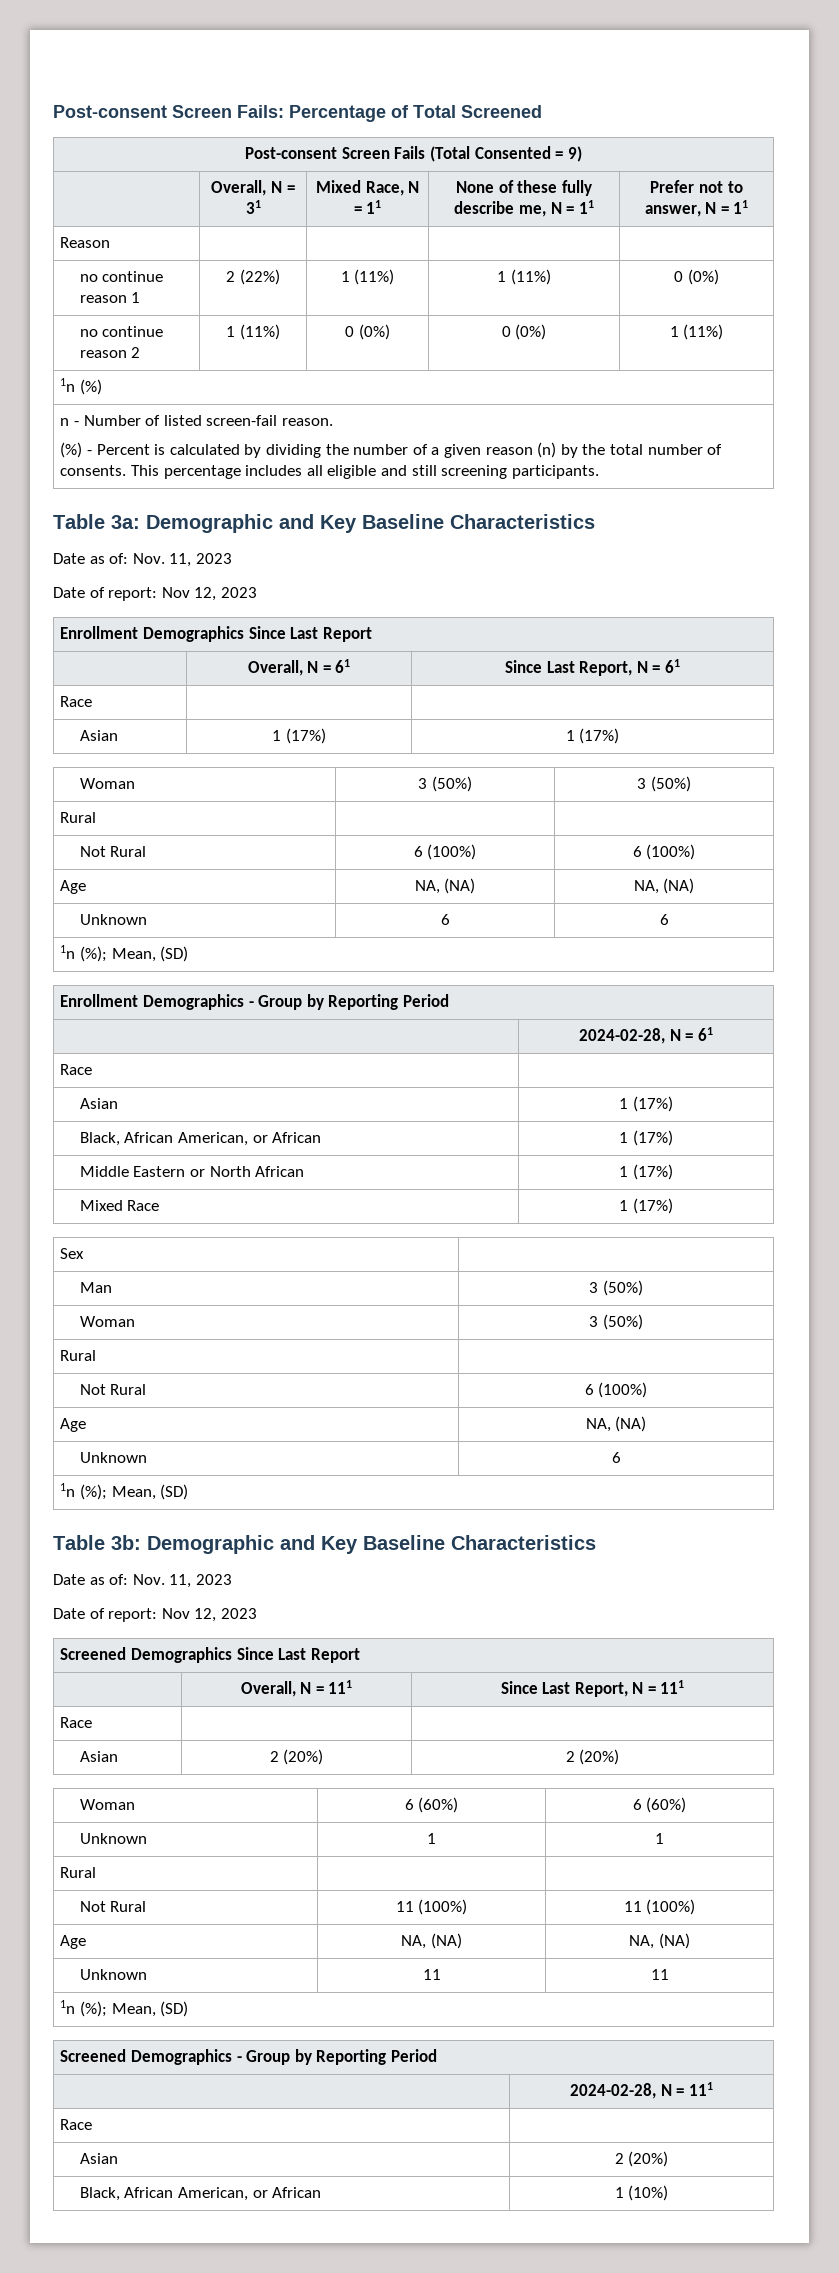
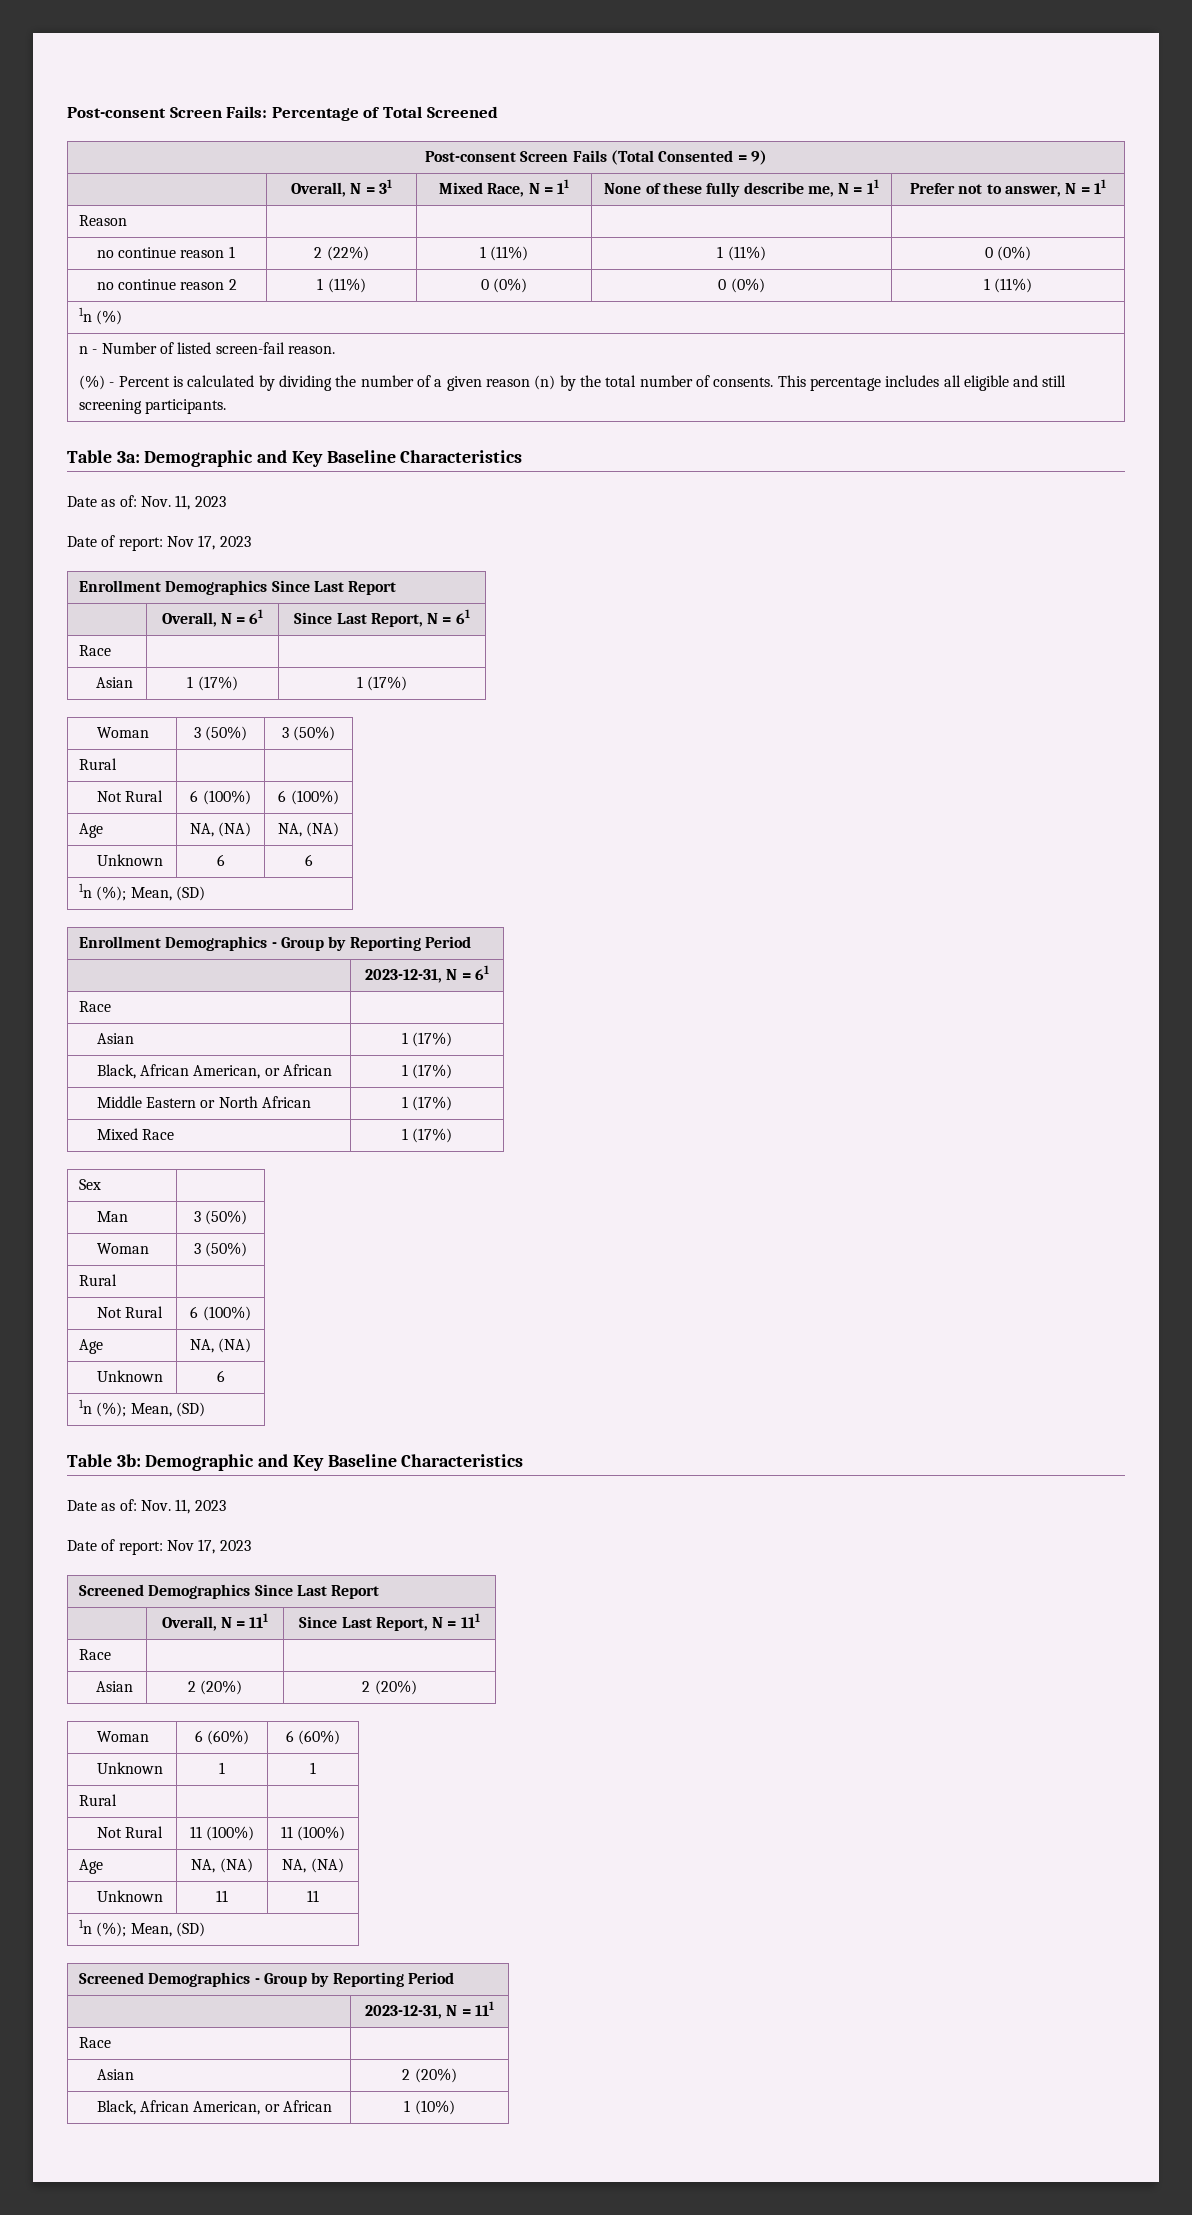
  Table 3a: Demographic and Key Baseline Characteristics
  Date as of: Nov. 11, 2023
- Date of report: Nov 12, 2023
+ Date of report: Nov 17, 2023
- | 2024-02-28, N = 61
+ | 2023-12-31, N = 61
  Table 3b: Demographic and Key Baseline Characteristics
  Date as of: Nov. 11, 2023
- Date of report: Nov 12, 2023
+ Date of report: Nov 17, 2023
- | 2024-02-28, N = 111
+ | 2023-12-31, N = 111

